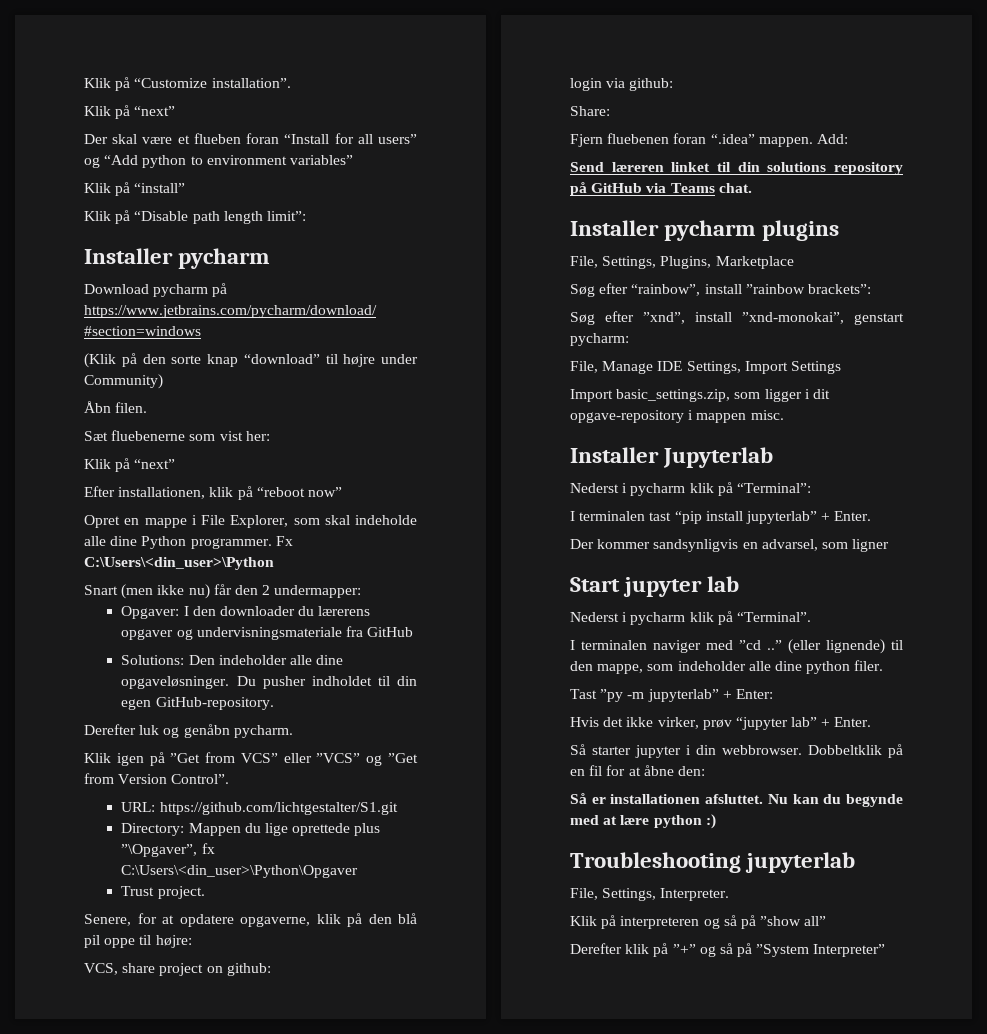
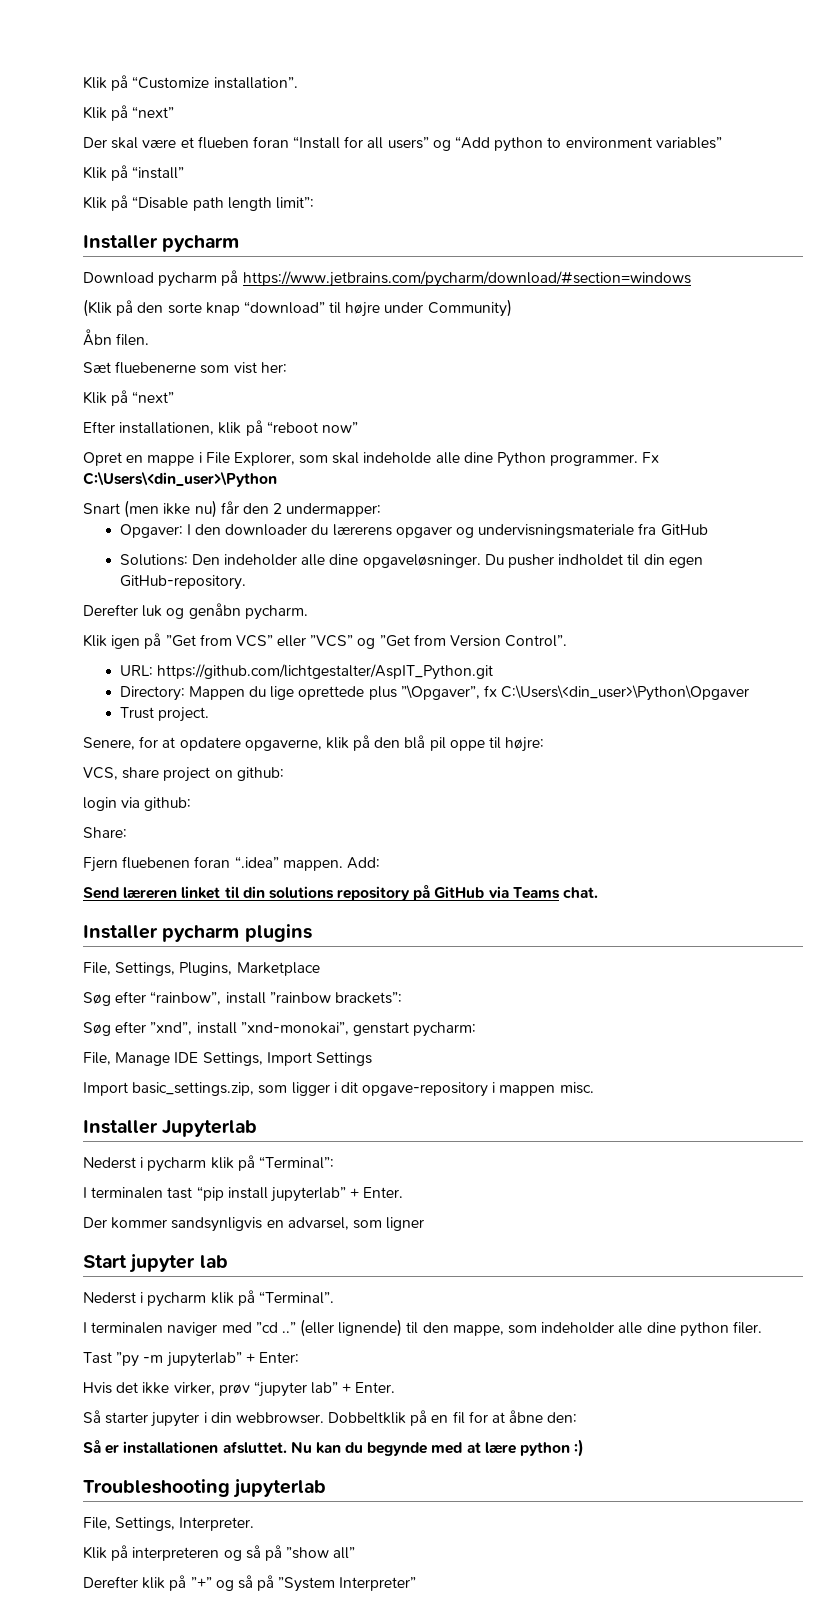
- URL: https://github.com/lichtgestalter/S1.git
+ URL: https://github.com/lichtgestalter/AspIT_Python.git

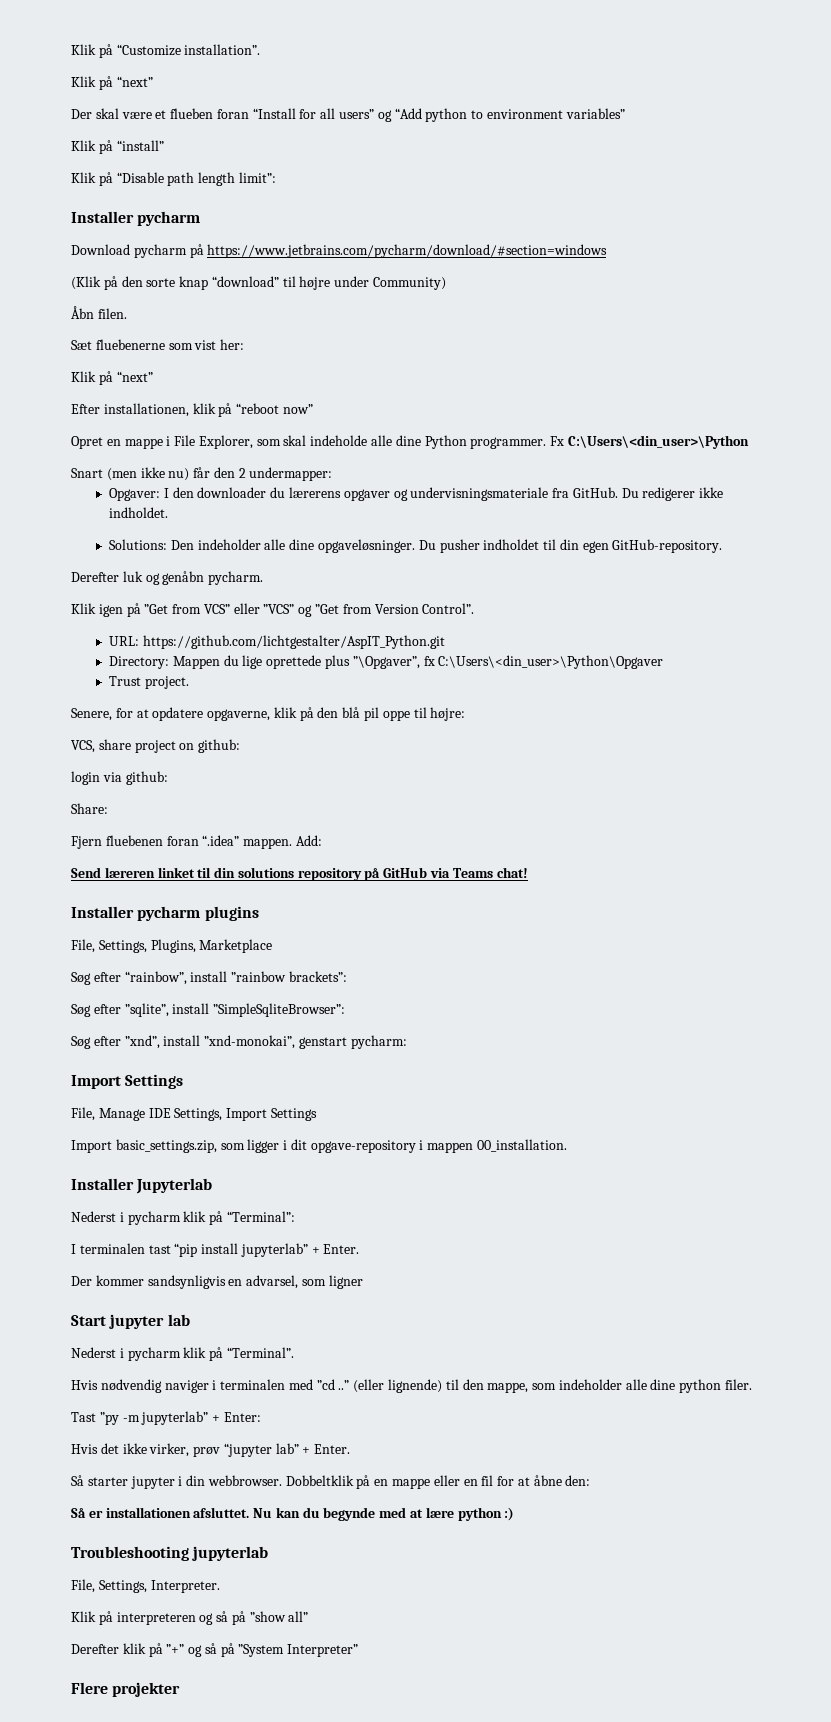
- Opgaver: I den downloader du lærerens opgaver og undervisningsmateriale fra GitHub
+ Opgaver: I den downloader du lærerens opgaver og undervisningsmateriale fra GitHub. Du redigerer ikke indholdet.
- Send læreren linket til din solutions repository på GitHub via Teams chat.
+ Send læreren linket til din solutions repository på GitHub via Teams chat!
+ Søg efter ”sqlite”, install ”SimpleSqliteBrowser”:
  Søg efter ”xnd”, install ”xnd-monokai”, genstart pycharm:
+ Import Settings
- Import basic_settings.zip, som ligger i dit opgave-repository i mappen misc.
+ Import basic_settings.zip, som ligger i dit opgave-repository i mappen 00_installation.
- I terminalen naviger med ”cd ..”
+ Hvis nødvendig naviger i terminalen med ”cd ..”
- Dobbeltklik på en fil for at åbne den:
+ Dobbeltklik på en mappe eller en fil for at åbne den:
+ Flere projekter

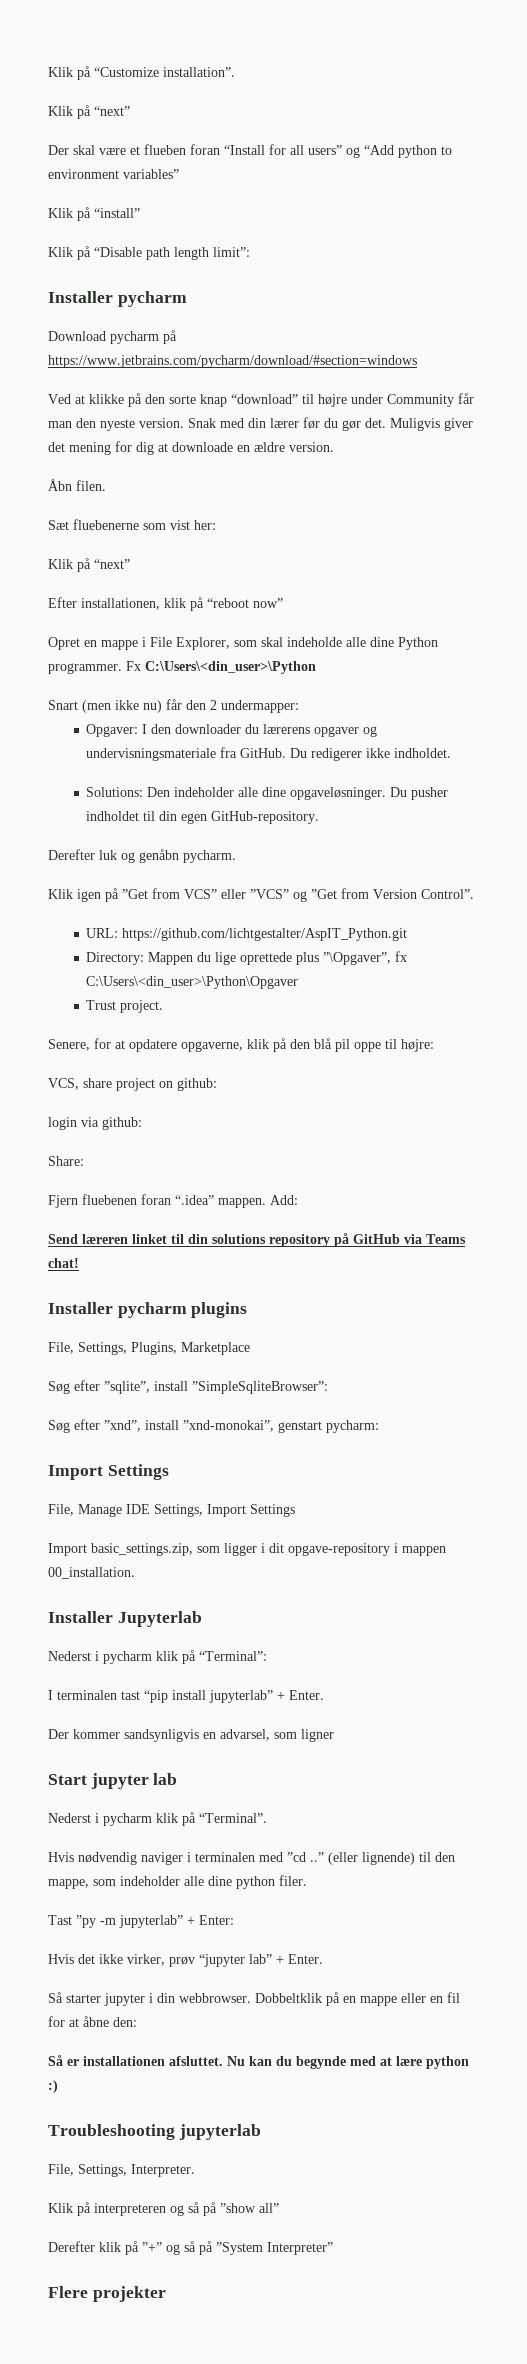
- (Klik på den sorte knap “download” til højre under Community)
+ Ved at klikke på den sorte knap “download” til højre under Community får man den nyeste version. Snak med din lærer før du gør det. Muligvis giver det mening for dig at downloade en ældre version.
- Søg efter “rainbow”, install ”rainbow brackets”:

